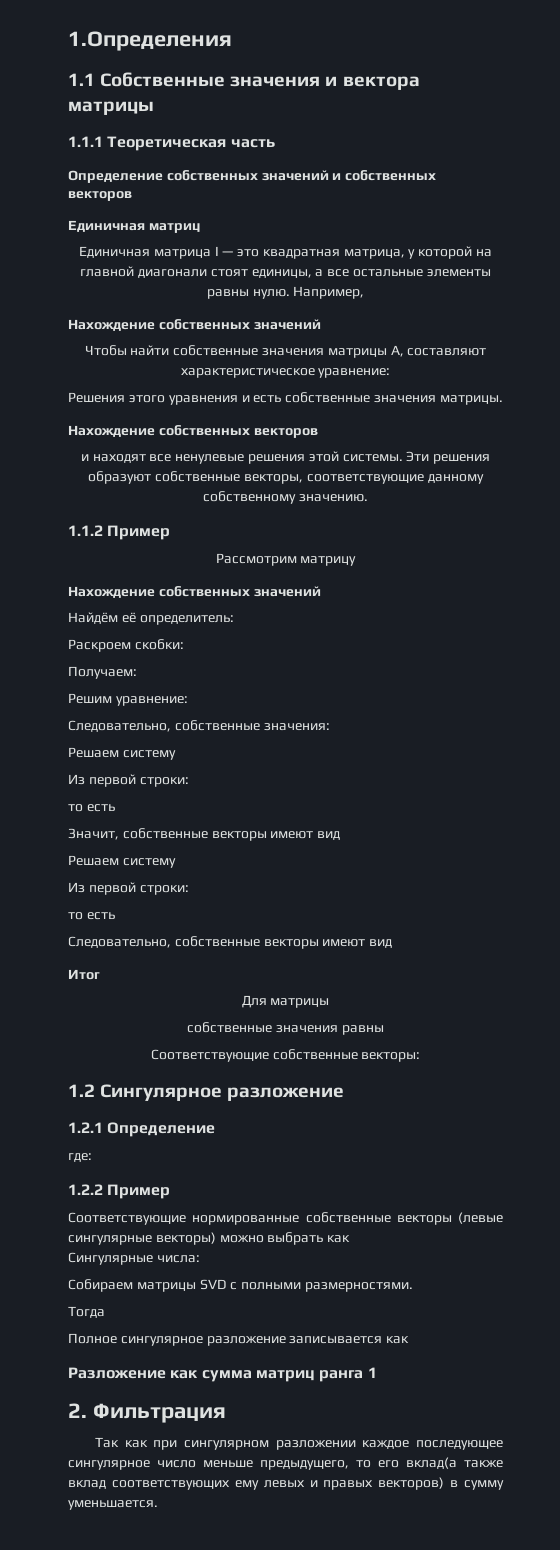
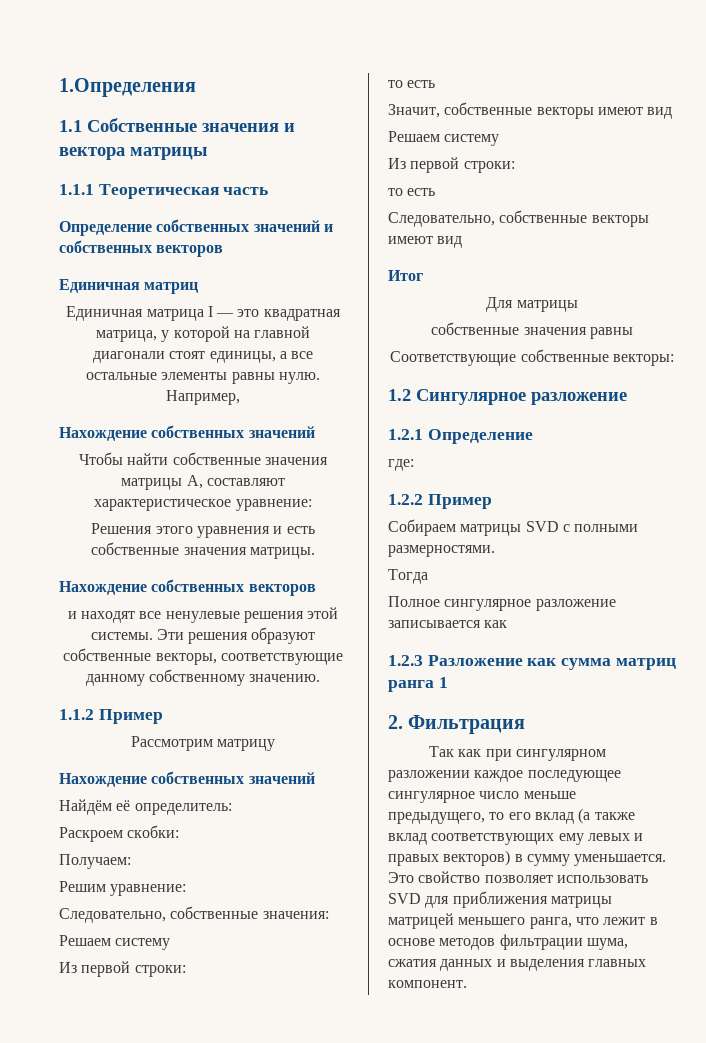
- Соответствующие нормированные собственные векторы (левые сингулярные векторы) можно выбрать как
- Сингулярные числа:
- Разложение как сумма матриц ранга 1
+ 1.2.3 Разложение как сумма матриц ранга 1
- Так как при сингулярном разложении каждое последующее сингулярное число меньше предыдущего, то его вклад(а также вклад соответствующих ему левых и правых векторов) в сумму уменьшается.
+ Так как при сингулярном разложении каждое последующее сингулярное число меньше предыдущего, то его вклад (а также вклад соответствующих ему левых и правых векторов) в сумму уменьшается.
+ Это свойство позволяет использовать SVD для приближения матрицы матрицей меньшего ранга, что лежит в основе методов фильтрации шума, сжатия данных и выделения главных компонент.

